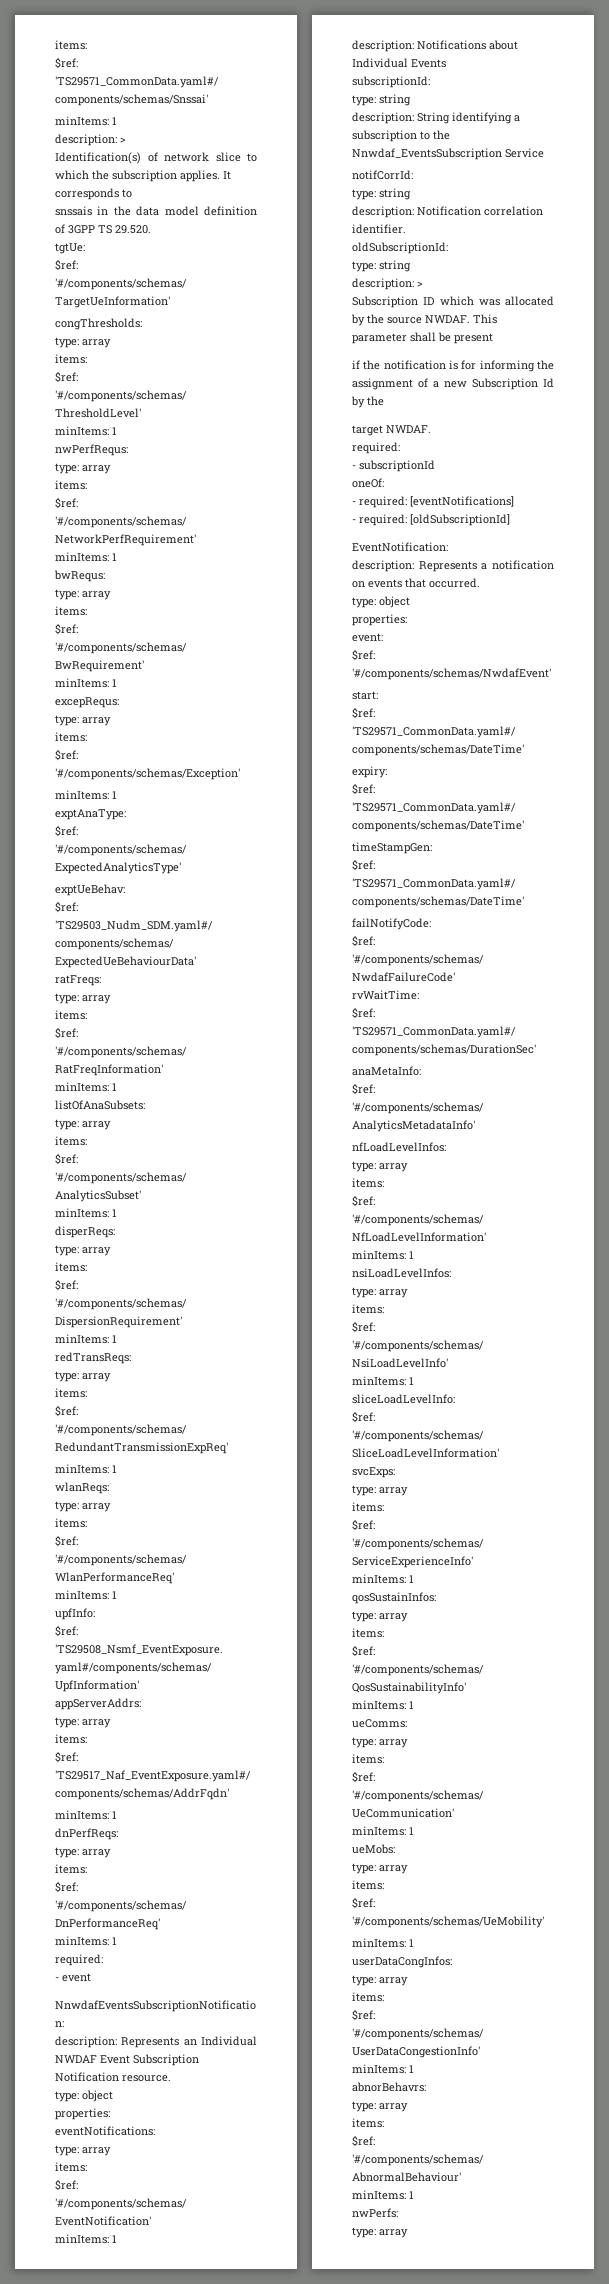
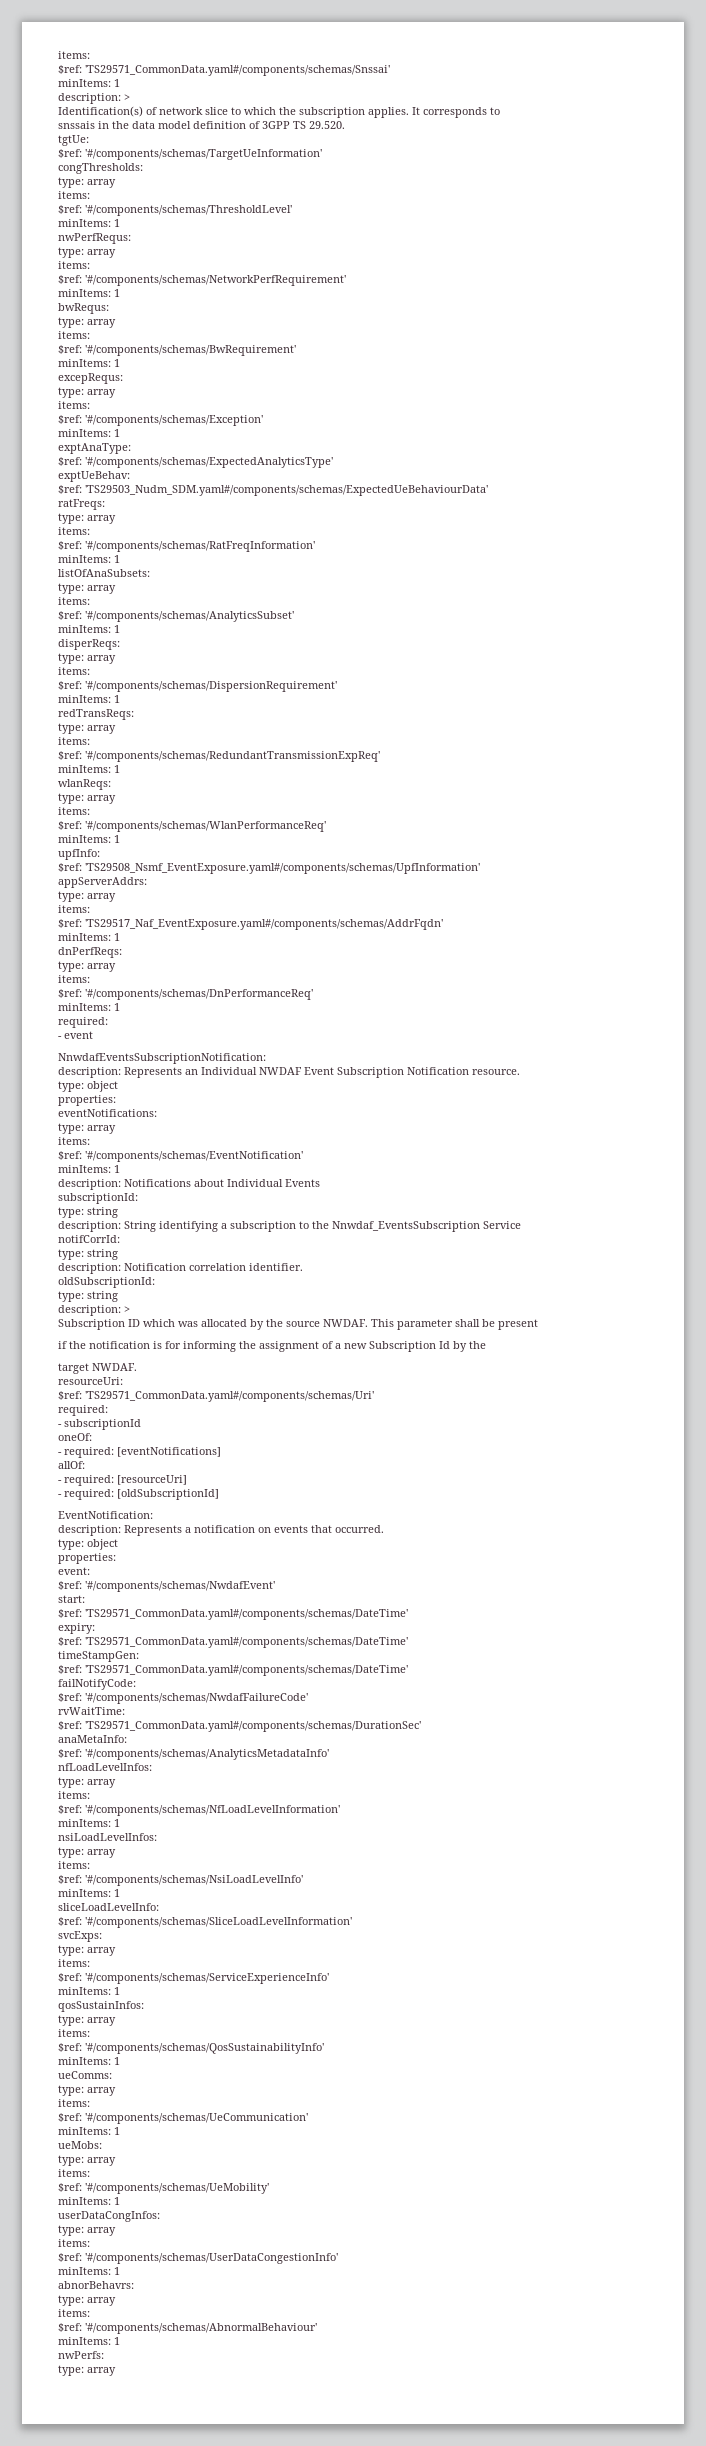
+ resourceUri:
+ $ref: 'TS29571_CommonData.yaml#/components/schemas/Uri'
+ allOf:
+ - required: [resourceUri]

